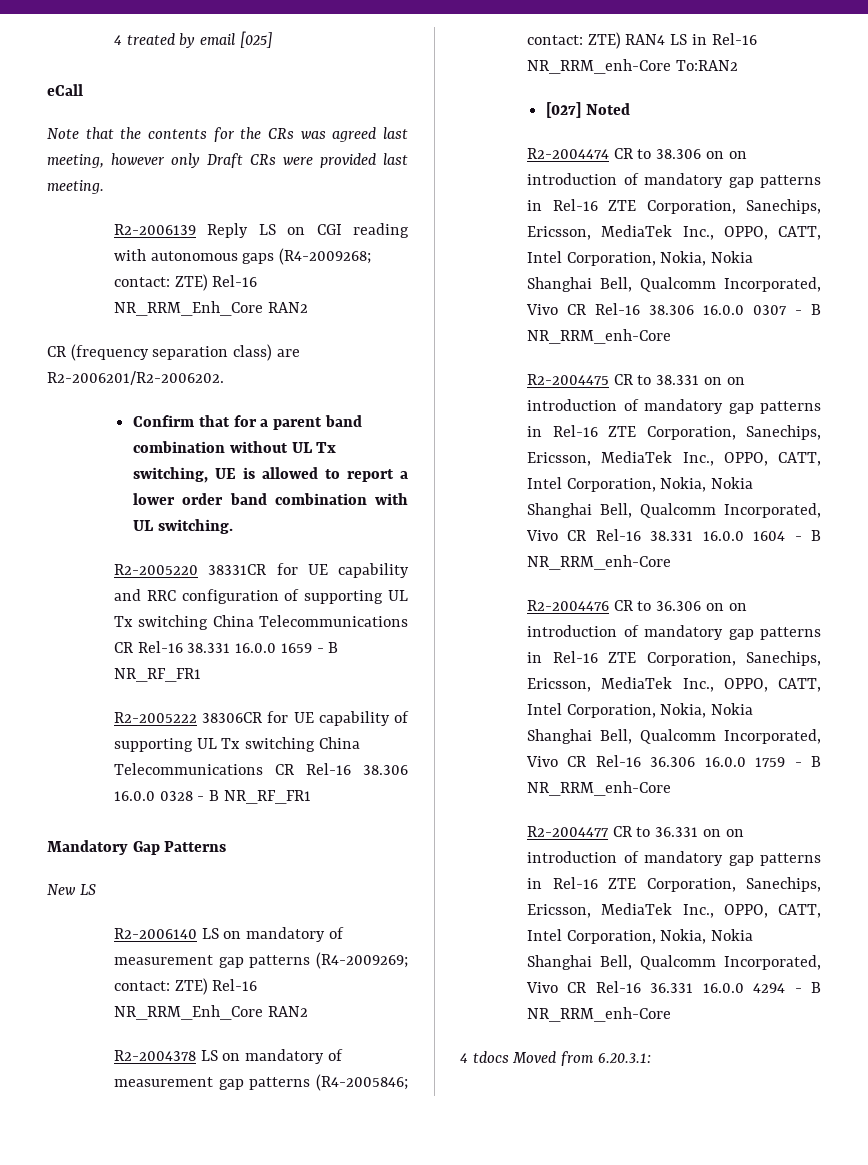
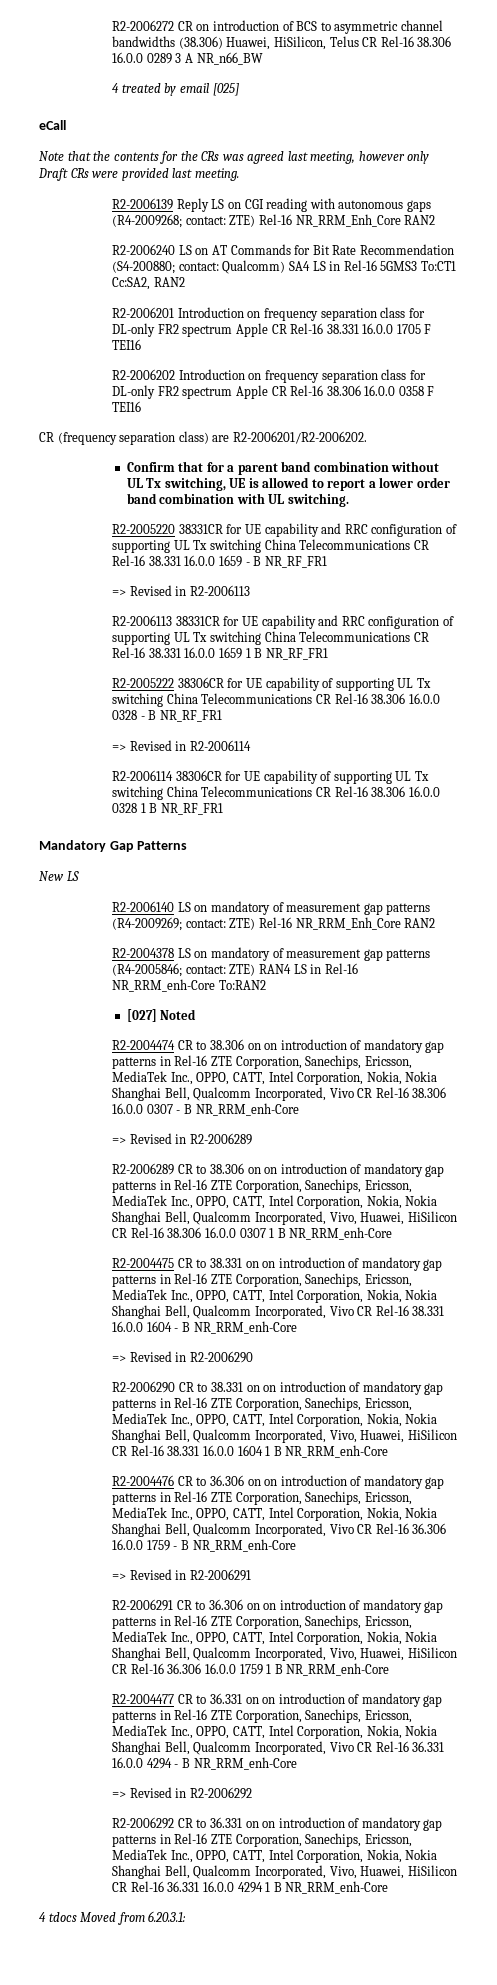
+ R2-2006272 CR on introduction of BCS to asymmetric channel bandwidths (38.306) Huawei, HiSilicon, Telus CR Rel-16 38.306 16.0.0 0289 3 A NR_n66_BW
+ R2-2006240 LS on AT Commands for Bit Rate Recommendation (S4-200880; contact: Qualcomm) SA4 LS in Rel-16 5GMS3 To:CT1 Cc:SA2, RAN2
+ R2-2006201 Introduction on frequency separation class for DL-only FR2 spectrum Apple CR Rel-16 38.331 16.0.0 1705 F TEI16
+ R2-2006202 Introduction on frequency separation class for DL-only FR2 spectrum Apple CR Rel-16 38.306 16.0.0 0358 F TEI16
+ => Revised in R2-2006113
+ R2-2006113 38331CR for UE capability and RRC configuration of supporting UL Tx switching China Telecommunications CR Rel-16 38.331 16.0.0 1659 1 B NR_RF_FR1
+ => Revised in R2-2006114
+ R2-2006114 38306CR for UE capability of supporting UL Tx switching China Telecommunications CR Rel-16 38.306 16.0.0 0328 1 B NR_RF_FR1
+ => Revised in R2-2006289
+ R2-2006289 CR to 38.306 on on introduction of mandatory gap patterns in Rel-16 ZTE Corporation, Sanechips, Ericsson, MediaTek Inc., OPPO, CATT, Intel Corporation, Nokia, Nokia Shanghai Bell, Qualcomm Incorporated, Vivo, Huawei, HiSilicon CR Rel-16 38.306 16.0.0 0307 1 B NR_RRM_enh-Core
+ => Revised in R2-2006290
+ R2-2006290 CR to 38.331 on on introduction of mandatory gap patterns in Rel-16 ZTE Corporation, Sanechips, Ericsson, MediaTek Inc., OPPO, CATT, Intel Corporation, Nokia, Nokia Shanghai Bell, Qualcomm Incorporated, Vivo, Huawei, HiSilicon CR Rel-16 38.331 16.0.0 1604 1 B NR_RRM_enh-Core
+ => Revised in R2-2006291
+ R2-2006291 CR to 36.306 on on introduction of mandatory gap patterns in Rel-16 ZTE Corporation, Sanechips, Ericsson, MediaTek Inc., OPPO, CATT, Intel Corporation, Nokia, Nokia Shanghai Bell, Qualcomm Incorporated, Vivo, Huawei, HiSilicon CR Rel-16 36.306 16.0.0 1759 1 B NR_RRM_enh-Core
+ => Revised in R2-2006292
+ R2-2006292 CR to 36.331 on on introduction of mandatory gap patterns in Rel-16 ZTE Corporation, Sanechips, Ericsson, MediaTek Inc., OPPO, CATT, Intel Corporation, Nokia, Nokia Shanghai Bell, Qualcomm Incorporated, Vivo, Huawei, HiSilicon CR Rel-16 36.331 16.0.0 4294 1 B NR_RRM_enh-Core

